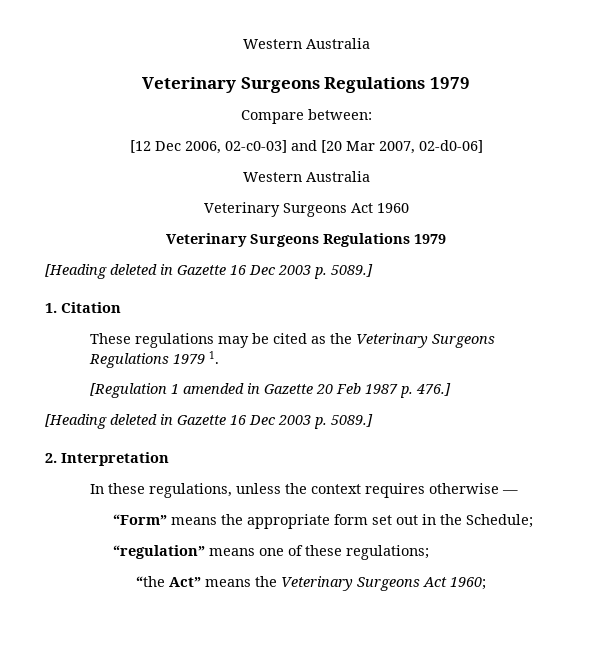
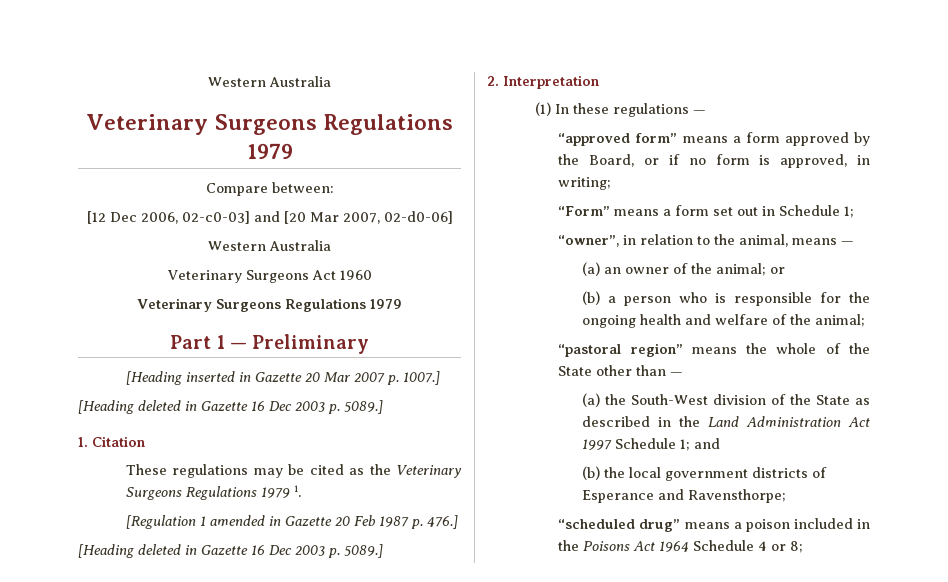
+ Part 1 — Preliminary
+ [Heading inserted in Gazette 20 Mar 2007 p. 1007.]
- In these regulations, unless the context requires otherwise —
+ (1) In these regulations —
+ “approved form” means a form approved by the Board, or if no form is approved, in writing;
- “Form” means the appropriate form set out in the Schedule;
- “regulation” means one of these regulations;
- “the Act” means the Veterinary Surgeons Act 1960;
+ “Form” means a form set out in Schedule 1;
+ “owner”, in relation to the animal, means —
+ (a) an owner of the animal; or
+ (b) a person who is responsible for the ongoing health and welfare of the animal;
+ “pastoral region” means the whole of the State other than —
+ (a) the South-West division of the State as described in the Land Administration Act 1997 Schedule 1; and
+ (b) the local government districts of Esperance and Ravensthorpe;
+ “scheduled drug” means a poison included in the Poisons Act 1964 Schedule 4 or 8;

